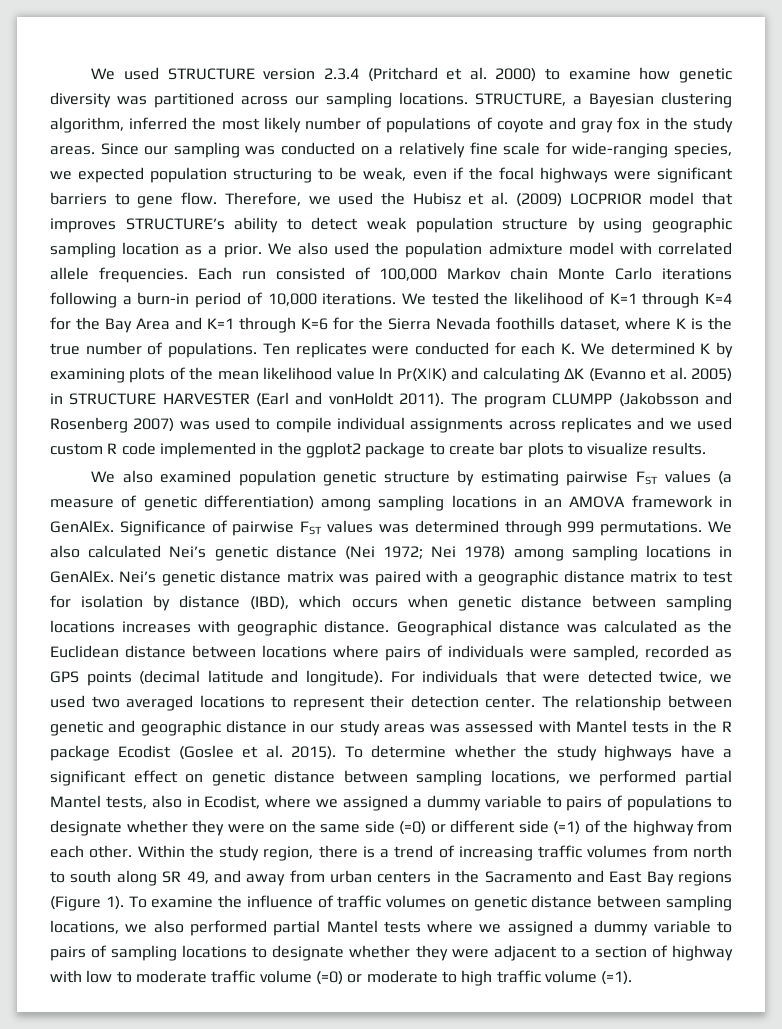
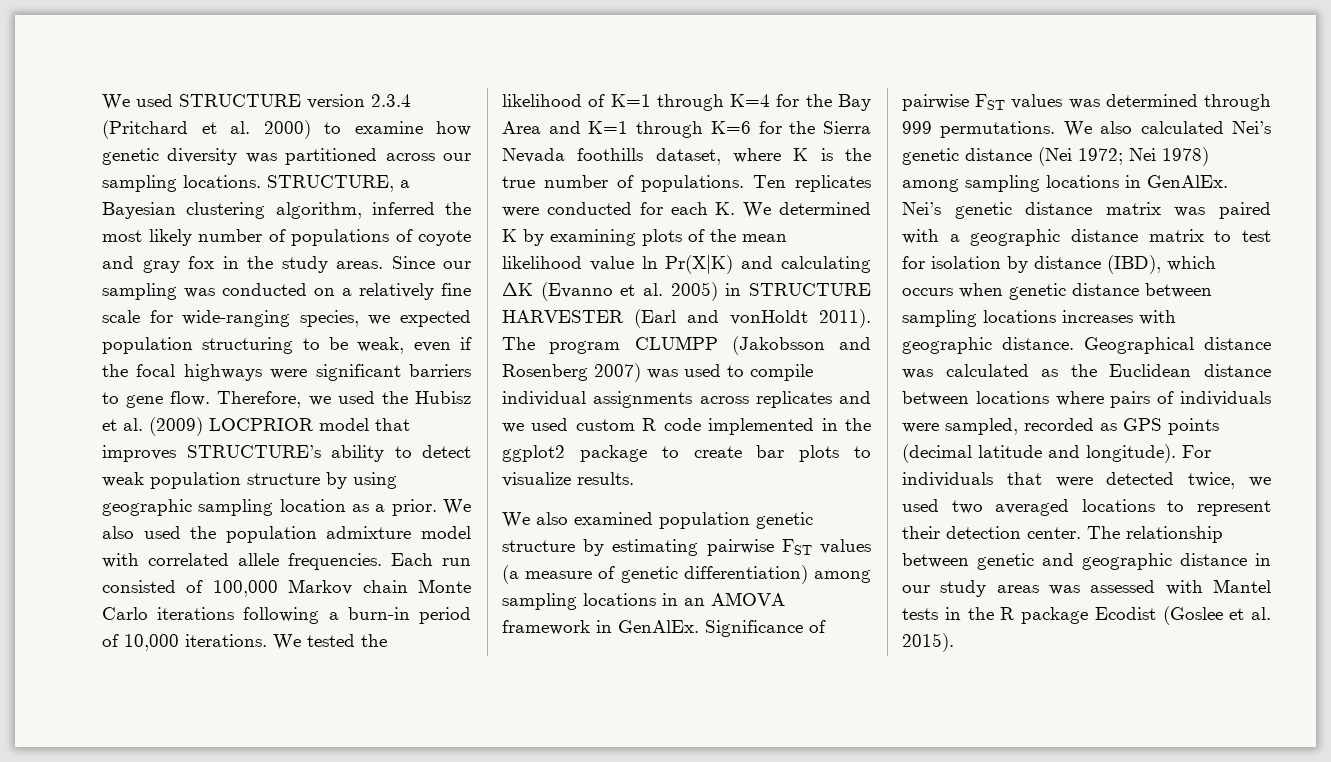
- To determine whether the study highways have a significant effect on genetic distance between sampling locations, we performed partial Mantel tests, also in Ecodist, where we assigned a dummy variable to pairs of populations to designate whether they were on the same side (=0) or different side (=1) of the highway from each other. Within the study region, there is a trend of increasing traffic volumes from north to south along SR 49, and away from urban centers in the Sacramento and East Bay regions (Figure 1). To examine the influence of traffic volumes on genetic distance between sampling locations, we also performed partial Mantel tests where we assigned a dummy variable to pairs of sampling locations to designate whether they were adjacent to a section of highway with low to moderate traffic volume (=0) or moderate to high traffic volume (=1).

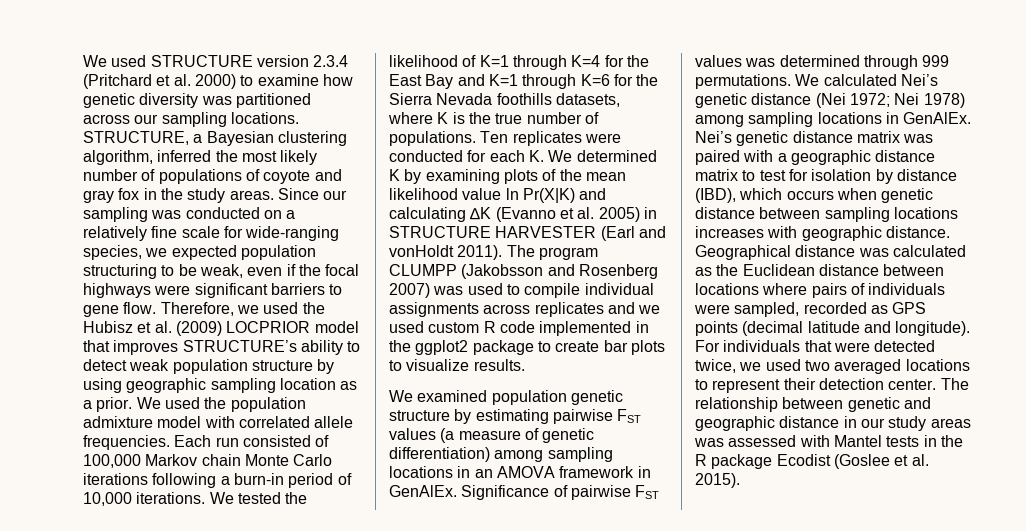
- We also used the population admixture model with correlated allele frequencies.
+ We used the population admixture model with correlated allele frequencies.
- We tested the likelihood of K=1 through K=4 for the Bay Area and K=1 through K=6 for the Sierra Nevada foothills dataset, where K is the true number of populations.
+ We tested the likelihood of K=1 through K=4 for the East Bay and K=1 through K=6 for the Sierra Nevada foothills datasets, where K is the true number of populations.
- We also examined population genetic structure by estimating pairwise FST values (a measure of genetic differentiation) among sampling locations in an AMOVA framework in GenAlEx.
+ We examined population genetic structure by estimating pairwise FST values (a measure of genetic differentiation) among sampling locations in an AMOVA framework in GenAlEx.
- We also calculated Nei’s genetic distance (Nei 1972; Nei 1978) among sampling locations in GenAlEx.
+ We calculated Nei’s genetic distance (Nei 1972; Nei 1978) among sampling locations in GenAlEx.

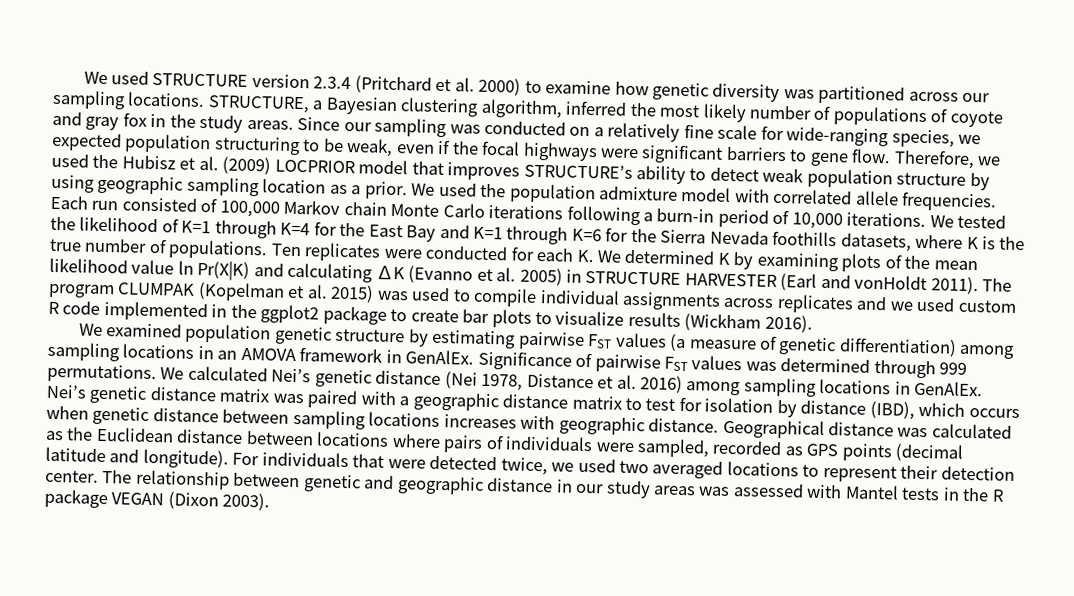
- The program CLUMPP (Jakobsson and Rosenberg 2007) was used to compile individual assignments across replicates and we used custom R code implemented in the ggplot2 package to create bar plots to visualize results.
+ The program CLUMPAK (Kopelman et al. 2015) was used to compile individual assignments across replicates and we used custom R code implemented in the ggplot2 package to create bar plots to visualize results (Wickham 2016).
- We calculated Nei’s genetic distance (Nei 1972; Nei 1978) among sampling locations in GenAlEx.
+ We calculated Nei’s genetic distance (Nei 1978, Distance et al. 2016) among sampling locations in GenAlEx.
- The relationship between genetic and geographic distance in our study areas was assessed with Mantel tests in the R package Ecodist (Goslee et al. 2015).
+ The relationship between genetic and geographic distance in our study areas was assessed with Mantel tests in the R package VEGAN (Dixon 2003).

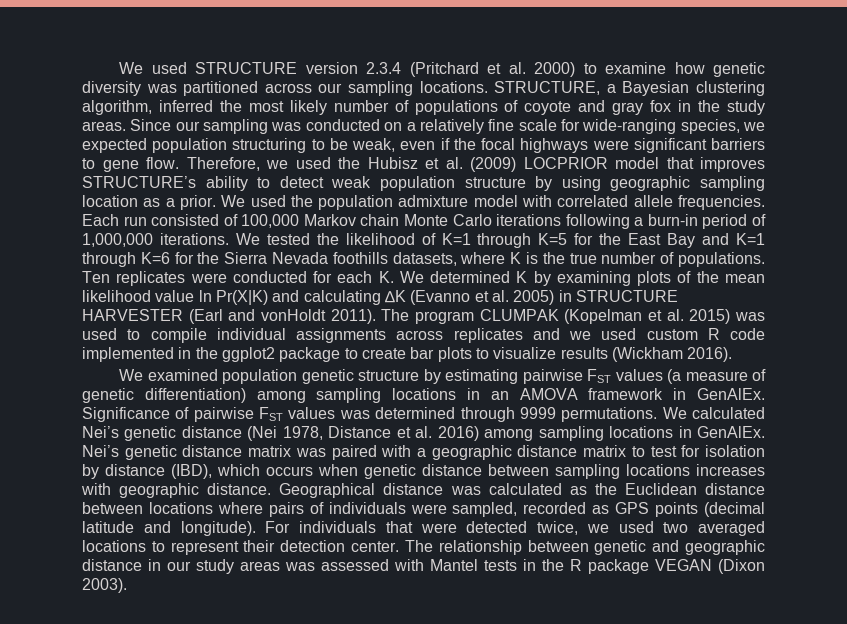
- Each run consisted of 100,000 Markov chain Monte Carlo iterations following a burn-in period of 10,000 iterations.
+ Each run consisted of 100,000 Markov chain Monte Carlo iterations following a burn-in period of 1,000,000 iterations.
- We tested the likelihood of K=1 through K=4 for the East Bay and K=1 through K=6 for the Sierra Nevada foothills datasets, where K is the true number of populations.
+ We tested the likelihood of K=1 through K=5 for the East Bay and K=1 through K=6 for the Sierra Nevada foothills datasets, where K is the true number of populations.
- Significance of pairwise FST values was determined through 999 permutations.
+ Significance of pairwise FST values was determined through 9999 permutations.

